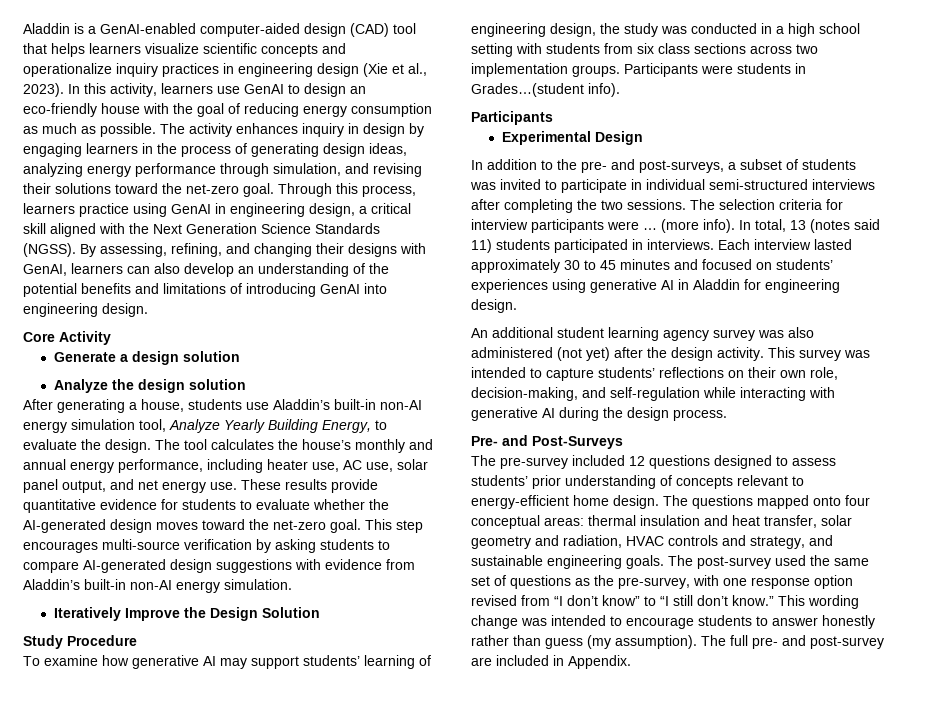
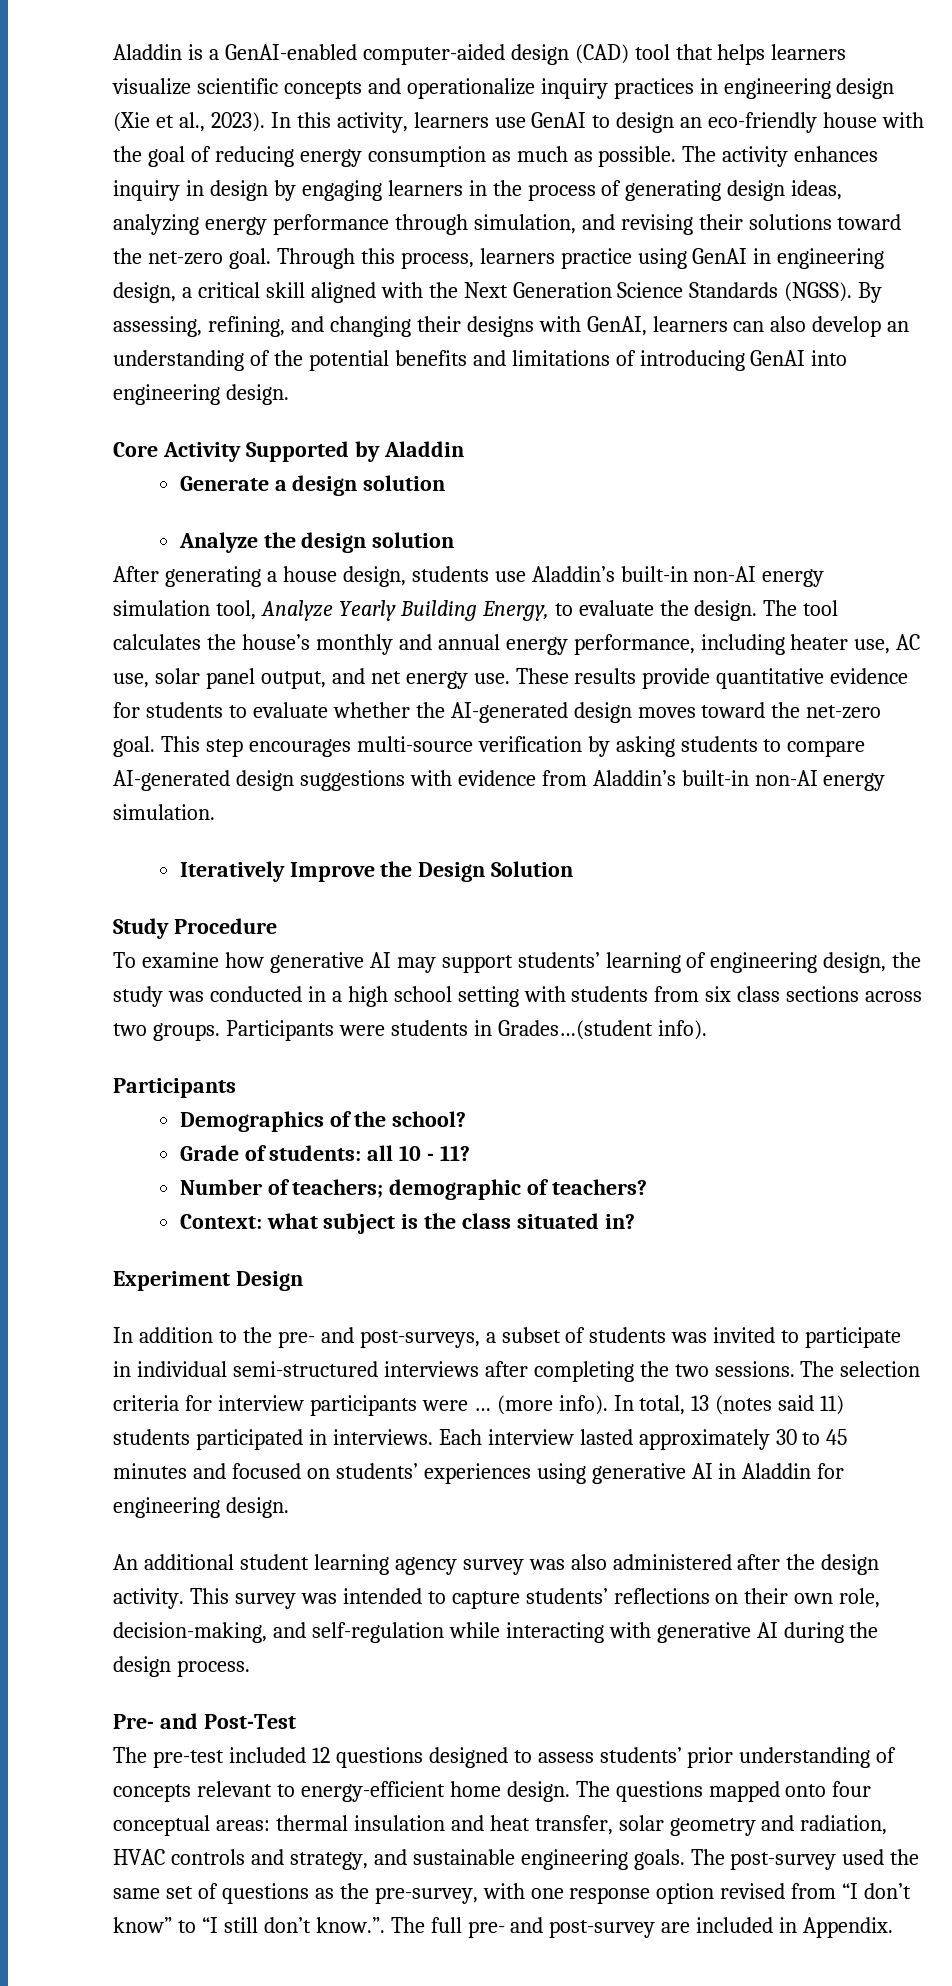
- Core Activity
+ Core Activity Supported by Aladdin
- After generating a house, students use Aladdin’s built-in non-AI energy simulation tool, Analyze Yearly Building Energy, to evaluate the design.
+ After generating a house design, students use Aladdin’s built-in non-AI energy simulation tool, Analyze Yearly Building Energy, to evaluate the design.
- To examine how generative AI may support students’ learning of engineering design, the study was conducted in a high school setting with students from six class sections across two implementation groups.
+ To examine how generative AI may support students’ learning of engineering design, the study was conducted in a high school setting with students from six class sections across two groups.
- Experimental Design
+ Demographics of the school?
+ Grade of students: all 10 - 11?
+ Number of teachers; demographic of teachers?
+ Context: what subject is the class situated in?
+ Experiment Design
- An additional student learning agency survey was also administered (not yet) after the design activity.
+ An additional student learning agency survey was also administered after the design activity.
- Pre- and Post-Surveys
- The pre-survey included 12 questions designed to assess students’ prior understanding of concepts relevant to energy-efficient home design.
+ Pre- and Post-Test
+ The pre-test included 12 questions designed to assess students’ prior understanding of concepts relevant to energy-efficient home design.
- The post-survey used the same set of questions as the pre-survey, with one response option revised from “I don’t know” to “I still don’t know.” This wording change was intended to encourage students to answer honestly rather than guess (my assumption). The full pre- and post-survey are included in Appendix.
+ The post-survey used the same set of questions as the pre-survey, with one response option revised from “I don’t know” to “I still don’t know.”. The full pre- and post-survey are included in Appendix.

